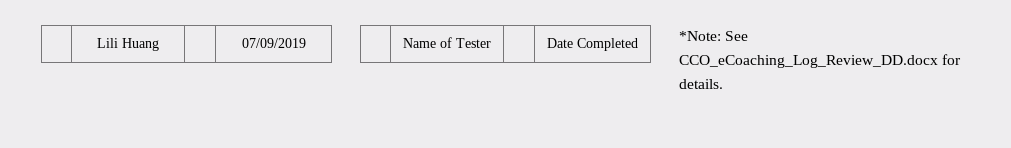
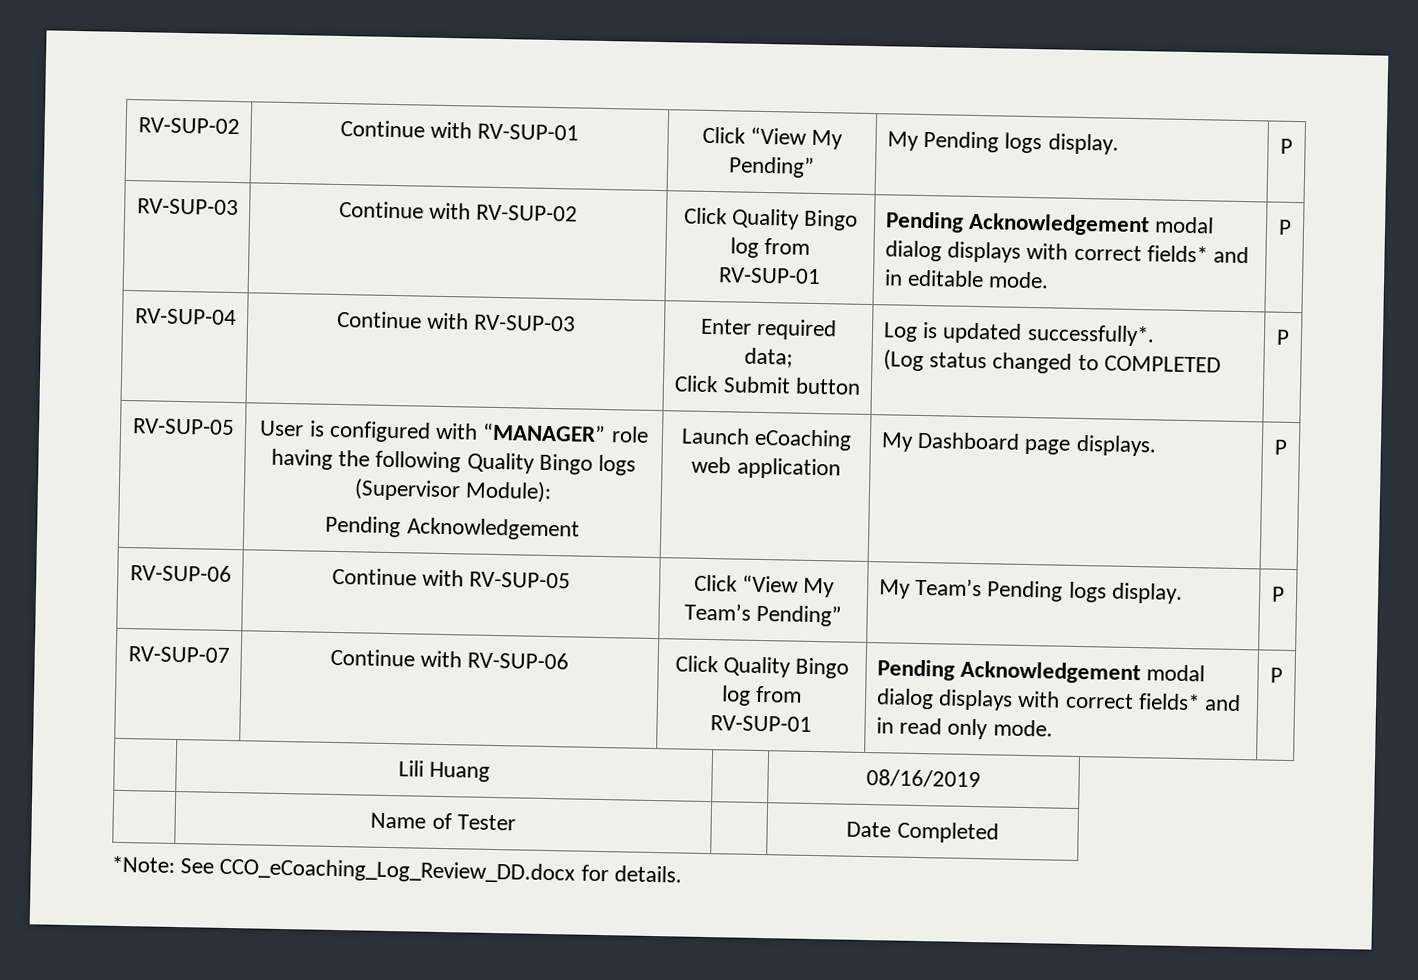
+ RV-SUP-02 | Continue with RV-SUP-01 | Click “View My Pending” | My Pending logs display. | P
+ RV-SUP-03 | Continue with RV-SUP-02 | Click Quality Bingo log from RV-SUP-01 | Pending Acknowledgement modal dialog displays with correct fields* and in editable mode. | P
+ RV-SUP-04 | Continue with RV-SUP-03 | Enter required data;
+ Click Submit button | Log is updated successfully*.
+ (Log status changed to COMPLETED | P
+ RV-SUP-05 | User is configured with “MANAGER” role having the following Quality Bingo logs (Supervisor Module):
+ Pending Acknowledgement | Launch eCoaching web application | My Dashboard page displays. | P
+ RV-SUP-06 | Continue with RV-SUP-05 | Click “View My Team’s Pending” | My Team’s Pending logs display. | P
+ RV-SUP-07 | Continue with RV-SUP-06 | Click Quality Bingo log from RV-SUP-01 | Pending Acknowledgement modal dialog displays with correct fields* and in read only mode. | P
- | Lili Huang | | 07/09/2019
+ | Lili Huang | | 08/16/2019

